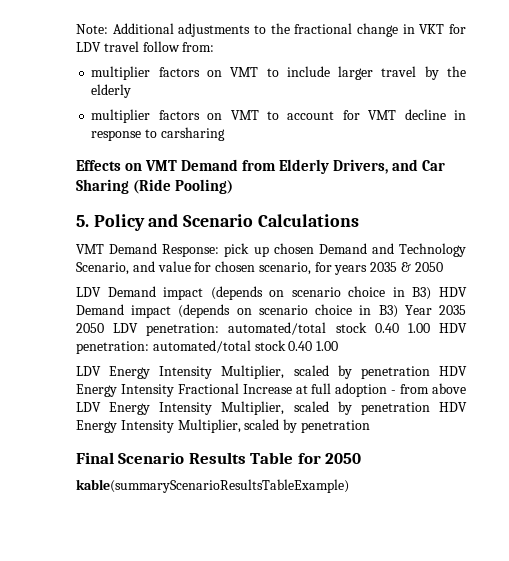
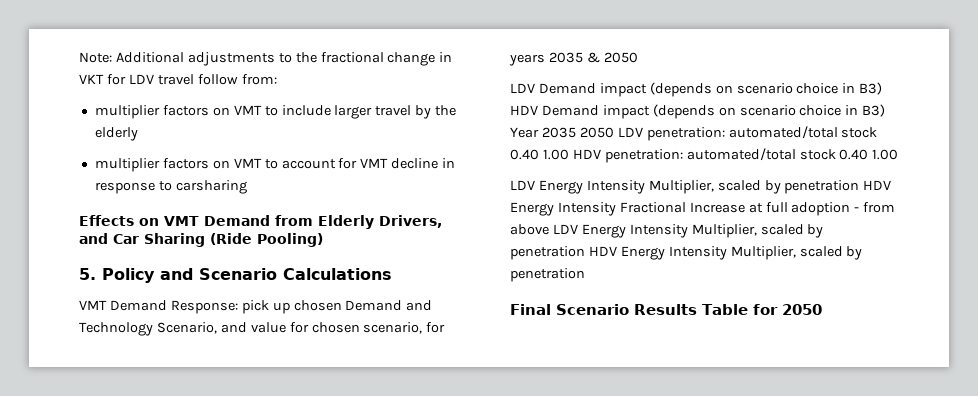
- kable(summaryScenarioResultsTableExample)

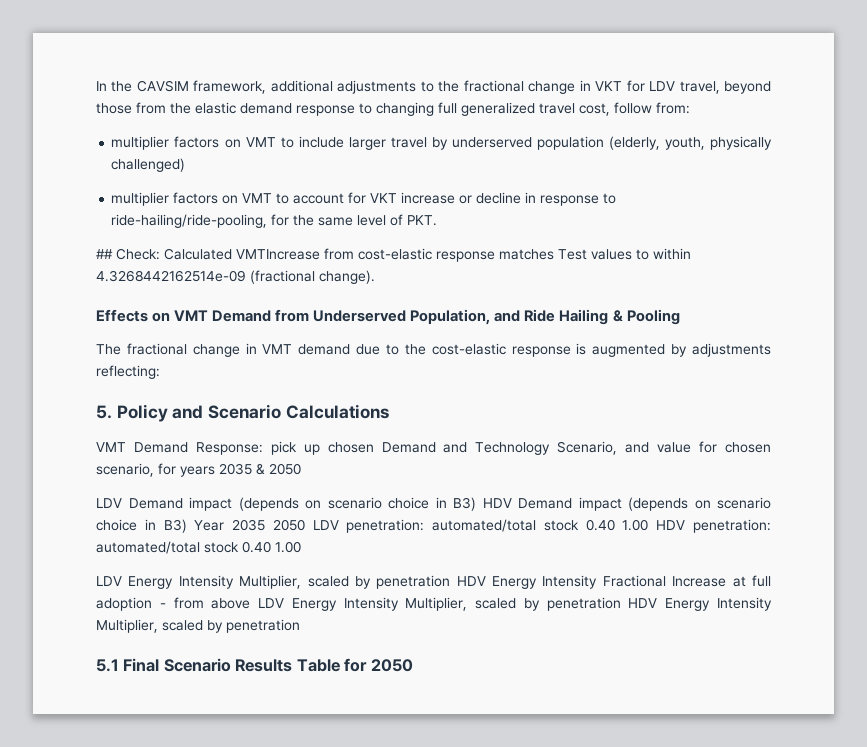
- Note: Additional adjustments to the fractional change in VKT for LDV travel follow from:
+ In the CAVSIM framework, additional adjustments to the fractional change in VKT for LDV travel, beyond those from the elastic demand response to changing full generalized travel cost, follow from:
- multiplier factors on VMT to include larger travel by the elderly
+ multiplier factors on VMT to include larger travel by underserved population (elderly, youth, physically challenged)
- multiplier factors on VMT to account for VMT decline in response to carsharing
+ multiplier factors on VMT to account for VKT increase or decline in response to ride-hailing/ride-pooling, for the same level of PKT.
+ ## Check: Calculated VMTIncrease from cost-elastic response matches Test values to within 4.3268442162514e-09 (fractional change).
- Effects on VMT Demand from Elderly Drivers, and Car Sharing (Ride Pooling)
+ Effects on VMT Demand from Underserved Population, and Ride Hailing & Pooling
+ The fractional change in VMT demand due to the cost-elastic response is augmented by adjustments reflecting:
- Final Scenario Results Table for 2050
+ 5.1 Final Scenario Results Table for 2050

